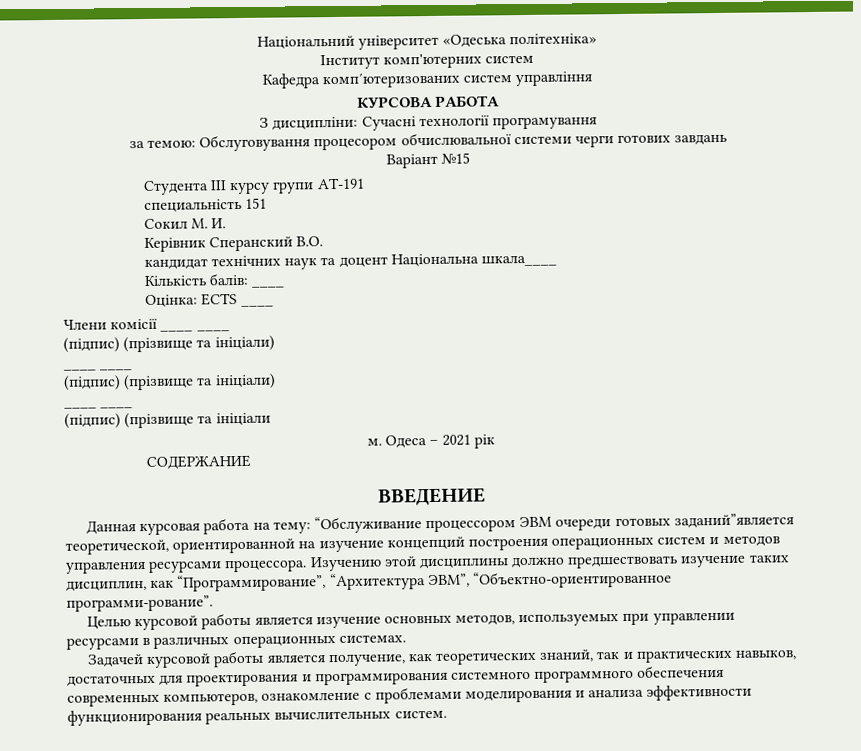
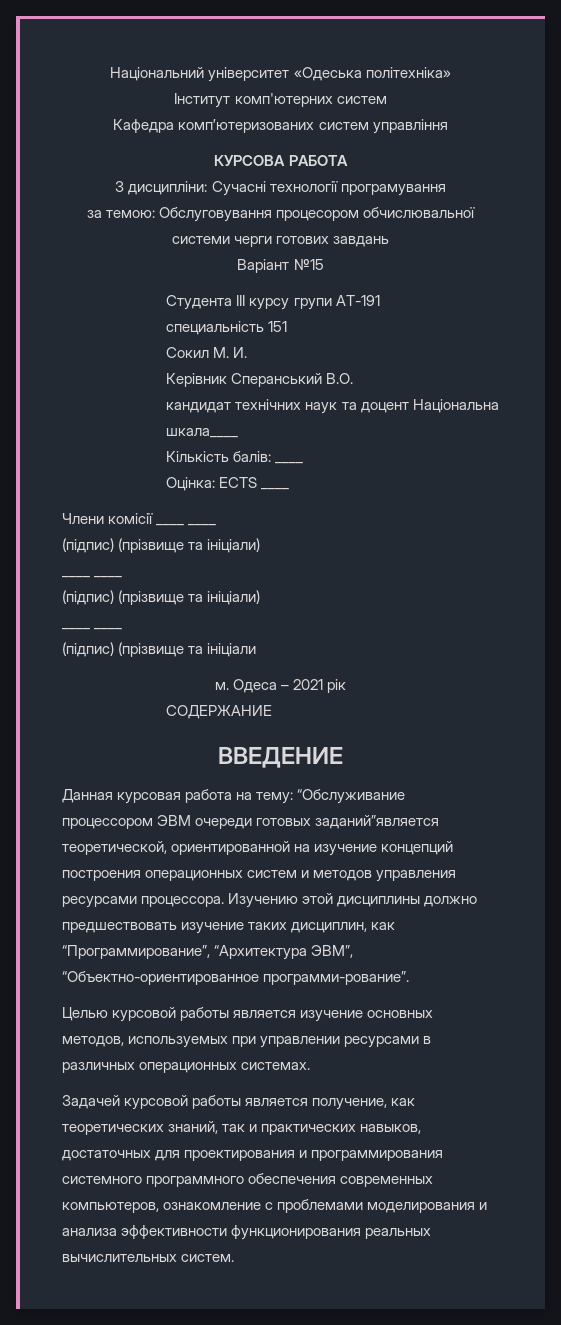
- Керівник Сперанский В.О.
+ Керівник Сперанський В.О.

